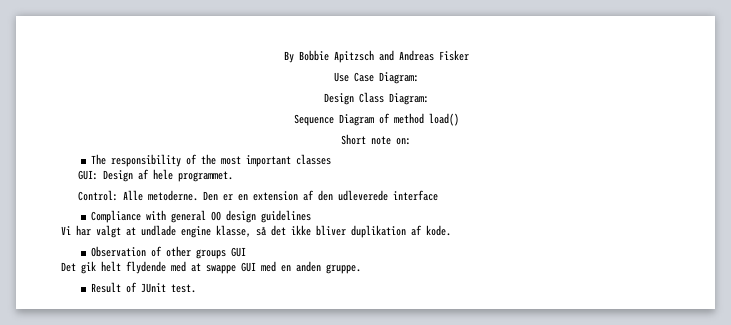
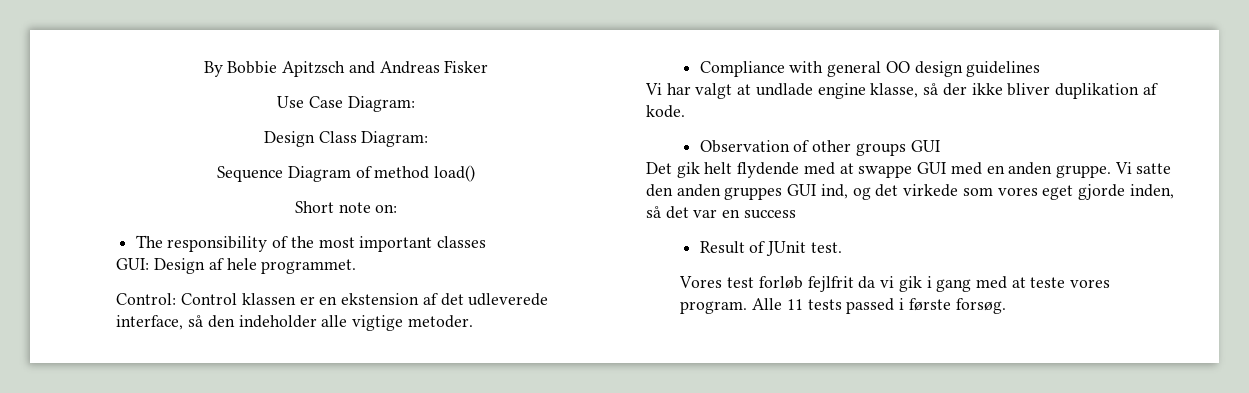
- Control: Alle metoderne. Den er en extension af den udleverede interface
+ Control: Control klassen er en ekstension af det udleverede interface, så den indeholder alle vigtige metoder.
- Vi har valgt at undlade engine klasse, så det ikke bliver duplikation af kode.
+ Vi har valgt at undlade engine klasse, så der ikke bliver duplikation af kode.
- Det gik helt flydende med at swappe GUI med en anden gruppe.
+ Det gik helt flydende med at swappe GUI med en anden gruppe. Vi satte den anden gruppes GUI ind, og det virkede som vores eget gjorde inden, så det var en success
  Result of JUnit test.
+ Vores test forløb fejlfrit da vi gik i gang med at teste vores program. Alle 11 tests passed i første forsøg.

